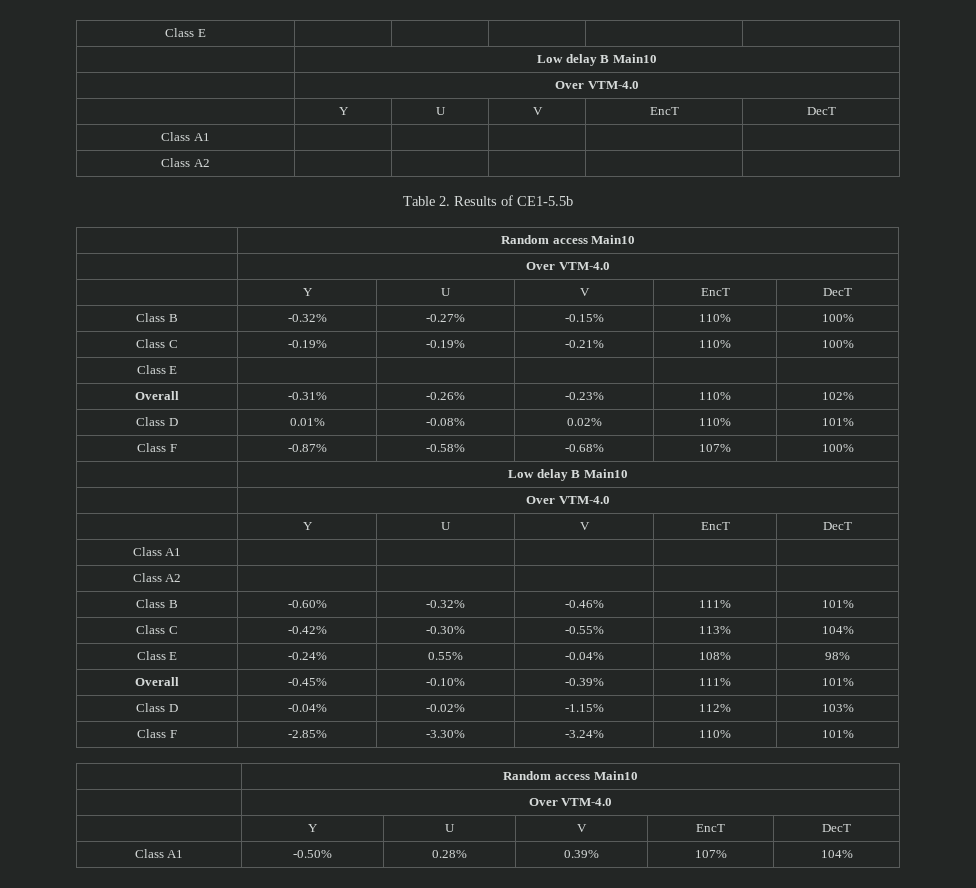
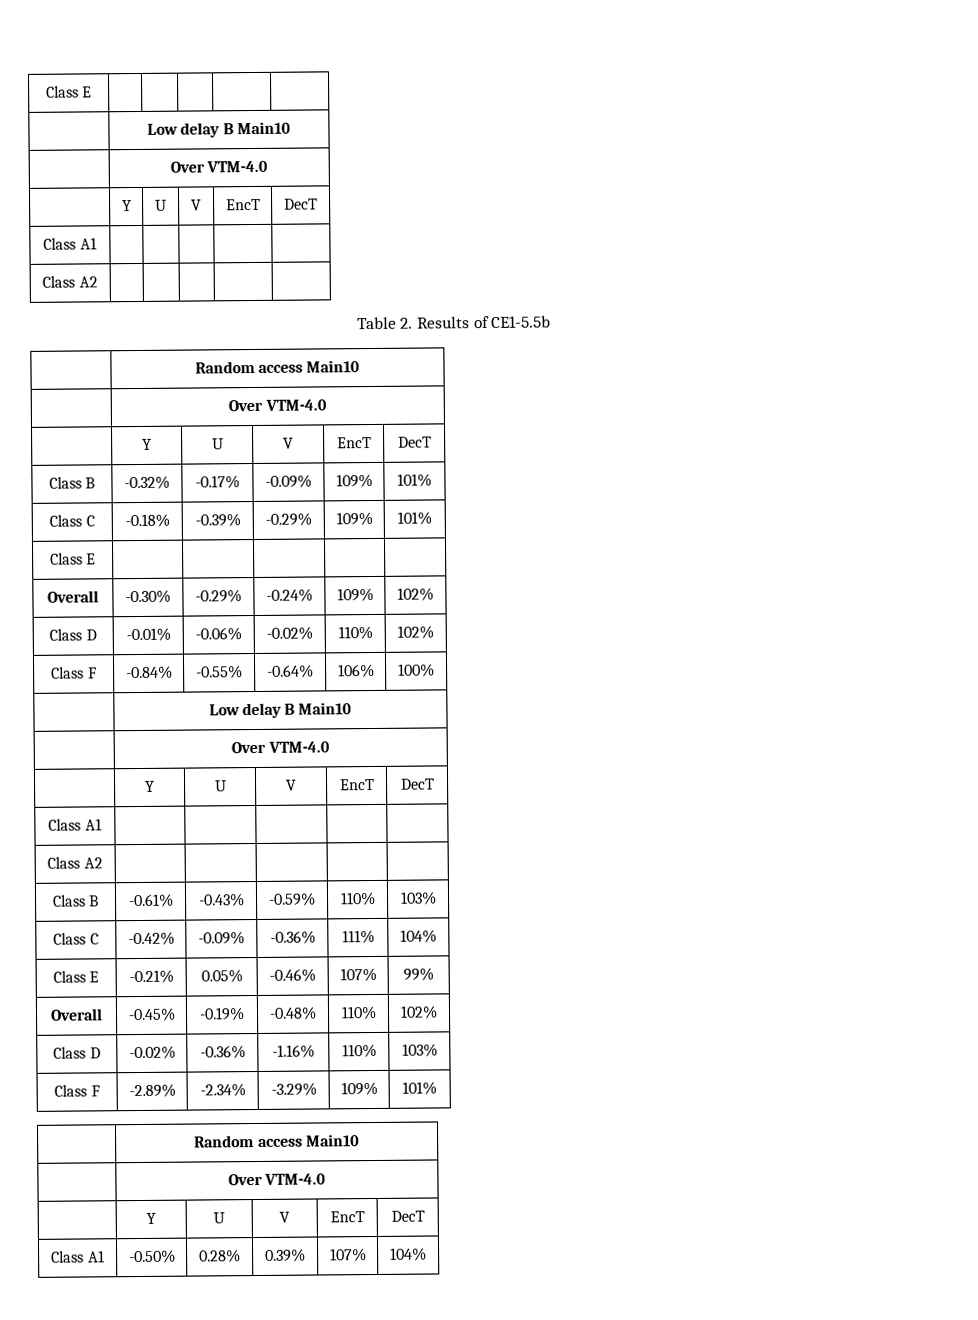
- Class B | -0.32% | -0.27% | -0.15% | 110% | 100%
- Class C | -0.19% | -0.19% | -0.21% | 110% | 100%
+ Class B | -0.32% | -0.17% | -0.09% | 109% | 101%
+ Class C | -0.18% | -0.39% | -0.29% | 109% | 101%
  Class E | | | | |
- Overall | -0.31% | -0.26% | -0.23% | 110% | 102%
- Class D | 0.01% | -0.08% | 0.02% | 110% | 101%
- Class F | -0.87% | -0.58% | -0.68% | 107% | 100%
+ Overall | -0.30% | -0.29% | -0.24% | 109% | 102%
+ Class D | -0.01% | -0.06% | -0.02% | 110% | 102%
+ Class F | -0.84% | -0.55% | -0.64% | 106% | 100%
- Class B | -0.60% | -0.32% | -0.46% | 111% | 101%
+ Class B | -0.61% | -0.43% | -0.59% | 110% | 103%
- Class C | -0.42% | -0.30% | -0.55% | 113% | 104%
+ Class C | -0.42% | -0.09% | -0.36% | 111% | 104%
- Class E | -0.24% | 0.55% | -0.04% | 108% | 98%
- Overall | -0.45% | -0.10% | -0.39% | 111% | 101%
- Class D | -0.04% | -0.02% | -1.15% | 112% | 103%
+ Class E | -0.21% | 0.05% | -0.46% | 107% | 99%
+ Overall | -0.45% | -0.19% | -0.48% | 110% | 102%
+ Class D | -0.02% | -0.36% | -1.16% | 110% | 103%
- Class F | -2.85% | -3.30% | -3.24% | 110% | 101%
+ Class F | -2.89% | -2.34% | -3.29% | 109% | 101%

